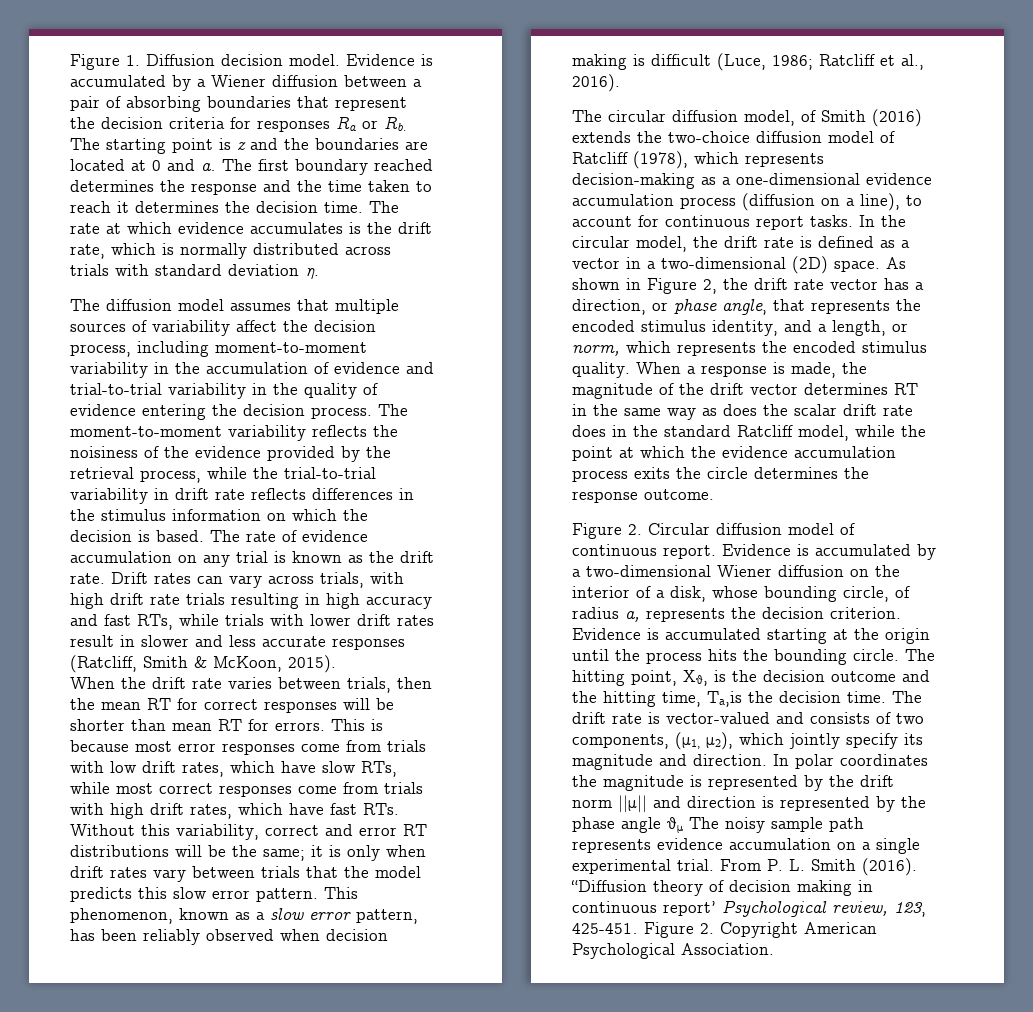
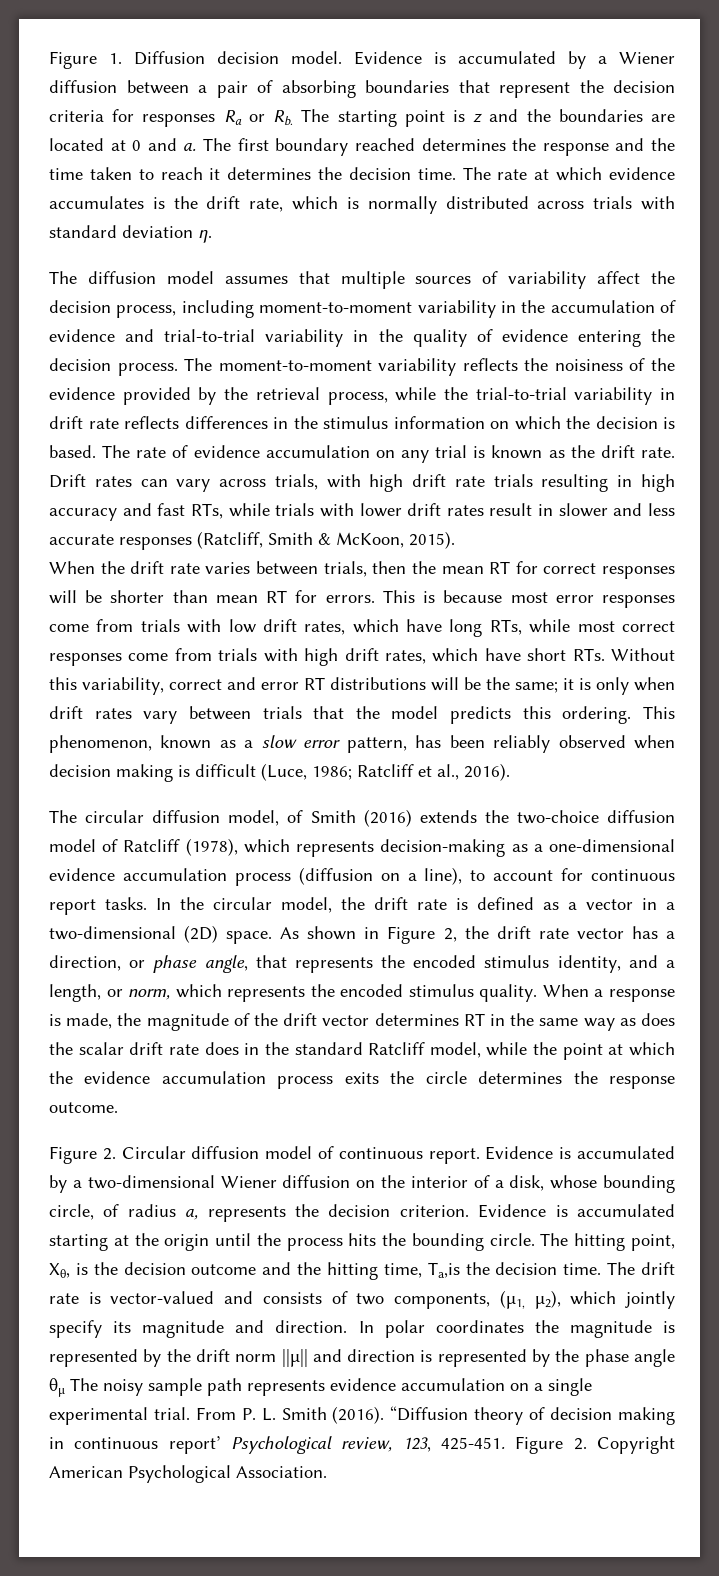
- This is because most error responses come from trials with low drift rates, which have slow RTs, while most correct responses come from trials with high drift rates, which have fast RTs. Without this variability, correct and error RT distributions will be the same; it is only when drift rates vary between trials that the model predicts this slow error pattern.
+ This is because most error responses come from trials with low drift rates, which have long RTs, while most correct responses come from trials with high drift rates, which have short RTs. Without this variability, correct and error RT distributions will be the same; it is only when drift rates vary between trials that the model predicts this ordering.

